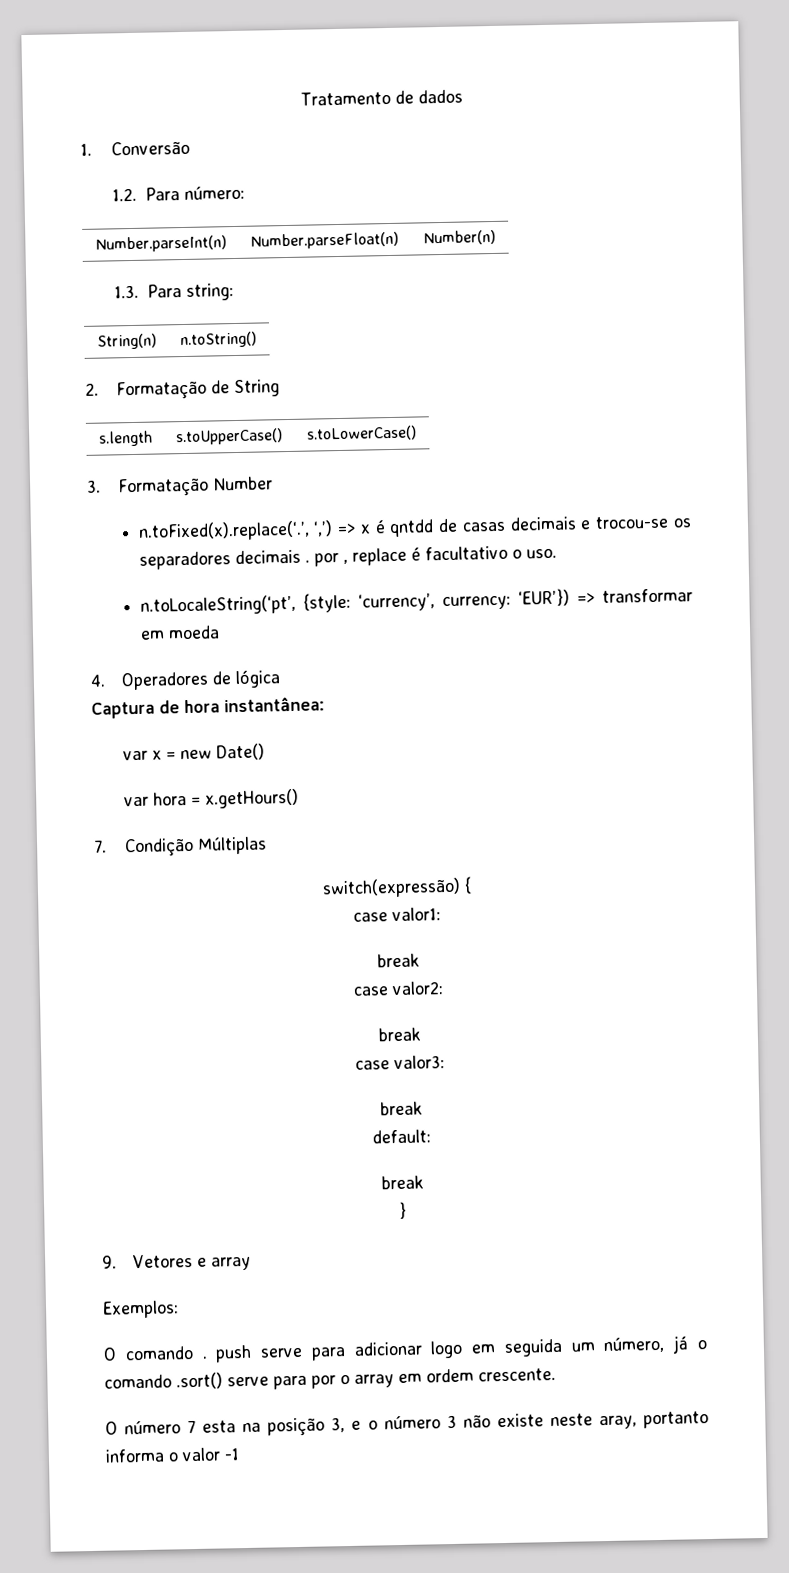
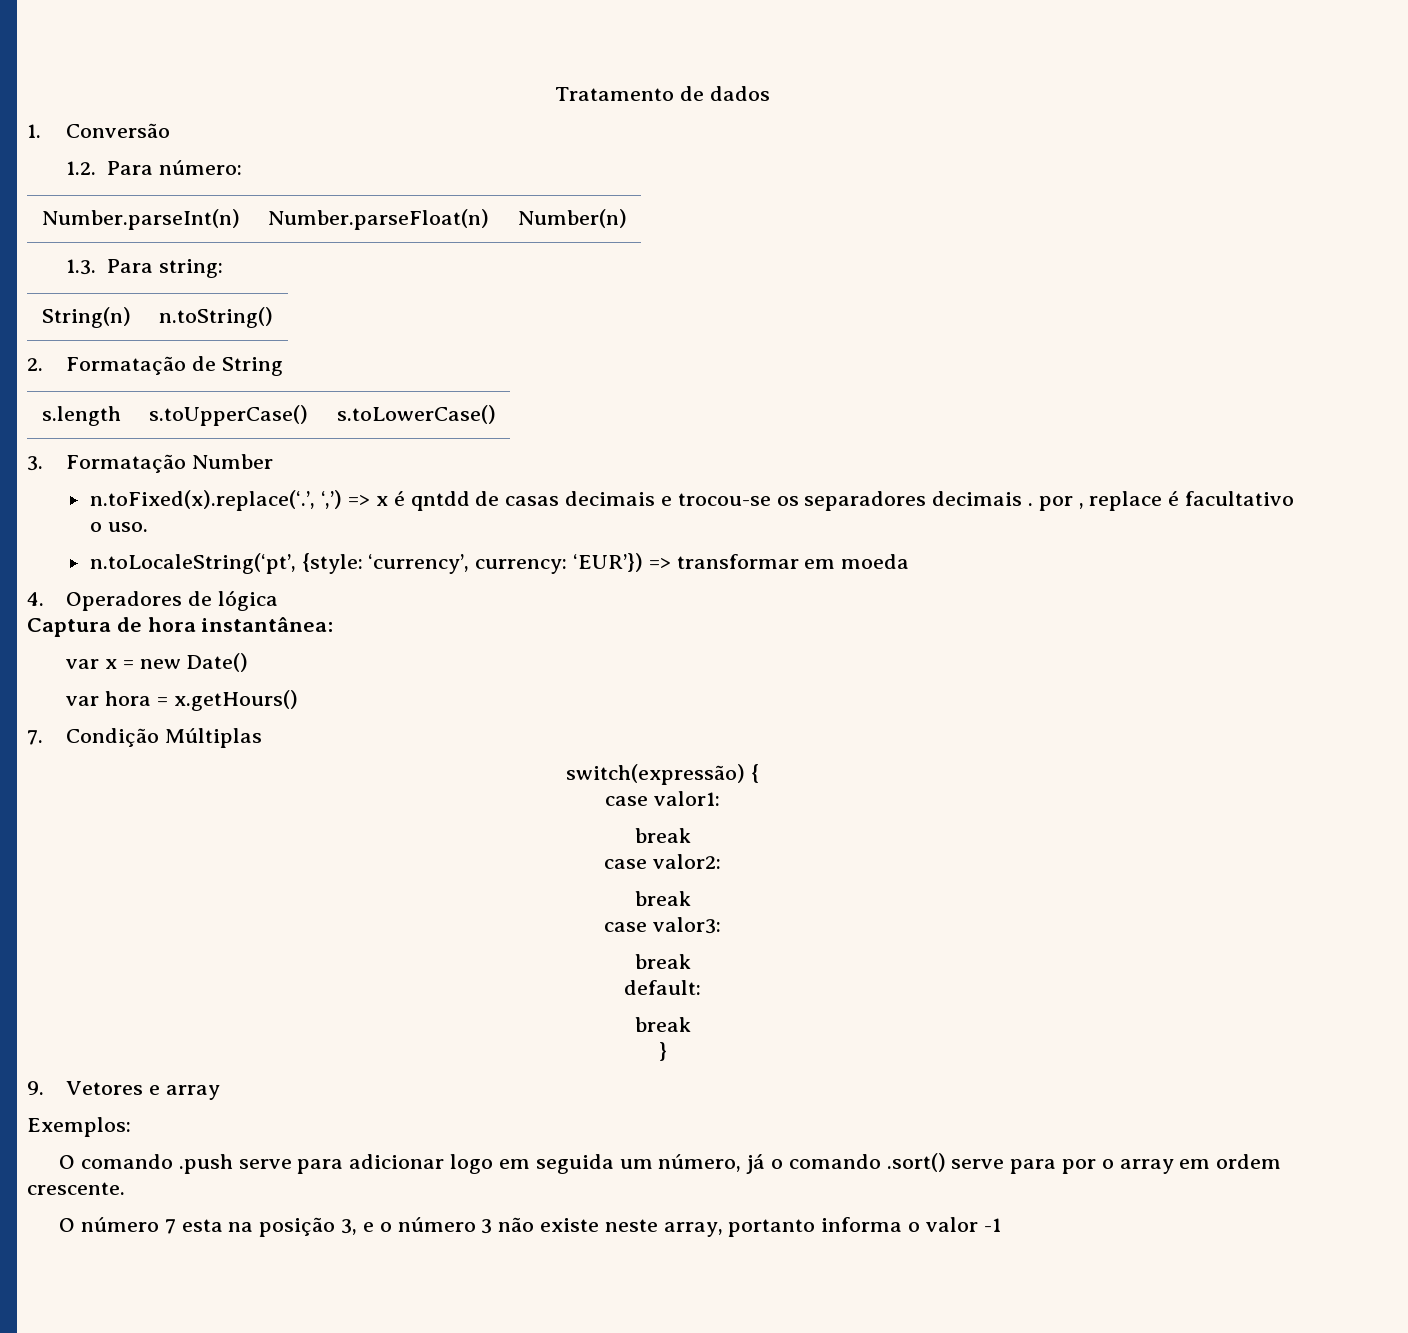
- O comando . push serve para adicionar logo em seguida um número, já o comando .sort() serve para por o array em ordem crescente.
+ O comando .push serve para adicionar logo em seguida um número, já o comando .sort() serve para por o array em ordem crescente.
- O número 7 esta na posição 3, e o número 3 não existe neste aray, portanto informa o valor -1
+ O número 7 esta na posição 3, e o número 3 não existe neste array, portanto informa o valor -1

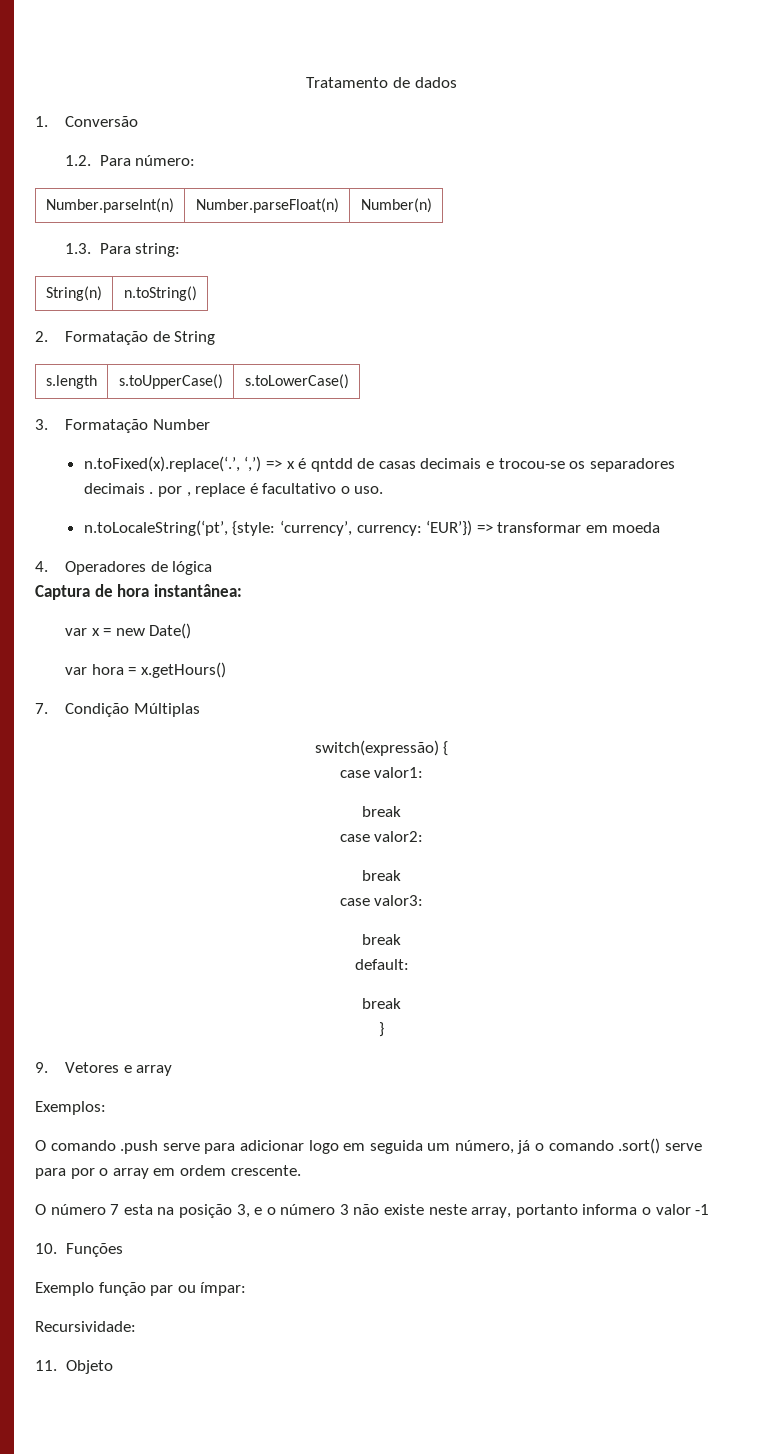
+ 10. Funções
+ Exemplo função par ou ímpar:
+ Recursividade:
+ 11. Objeto

